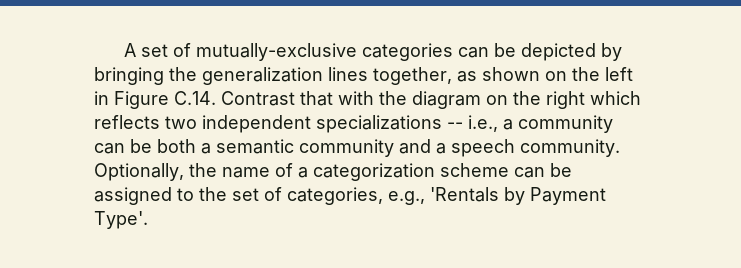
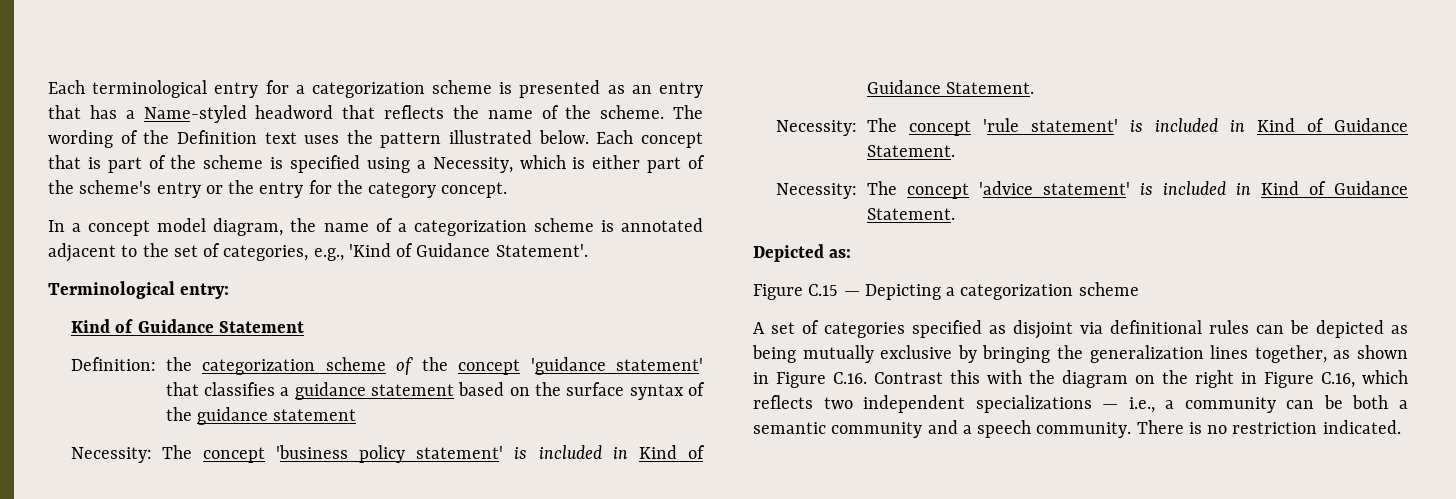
- A set of mutually-exclusive categories can be depicted by bringing the generalization lines together, as shown on the left in Figure C.14. Contrast that with the diagram on the right which reflects two independent specializations -- i.e., a community can be both a semantic community and a speech community.
+ Each terminological entry for a categorization scheme is presented as an entry that has a Name-styled headword that reflects the name of the scheme. The wording of the Definition text uses the pattern illustrated below. Each concept that is part of the scheme is specified using a Necessity, which is either part of the scheme's entry or the entry for the category concept.
+ In a concept model diagram, the name of a categorization scheme is annotated adjacent to the set of categories, e.g., 'Kind of Guidance Statement'.
+ Terminological entry:
+ Kind of Guidance Statement
+ Definition: the categorization scheme of the concept 'guidance statement' that classifies a guidance statement based on the surface syntax of the guidance statement
+ Necessity: The concept 'business policy statement' is included in Kind of Guidance Statement.
+ Necessity: The concept 'rule statement' is included in Kind of Guidance Statement.
+ Necessity: The concept 'advice statement' is included in Kind of Guidance Statement.
+ Depicted as:
+ Figure C.15 — Depicting a categorization scheme
+ A set of categories specified as disjoint via definitional rules can be depicted as being mutually exclusive by bringing the generalization lines together, as shown in Figure C.16. Contrast this with the diagram on the right in Figure C.16, which reflects two independent specializations — i.e., a community can be both a semantic community and a speech community.
- Optionally, the name of a categorization scheme can be assigned to the set of categories, e.g., 'Rentals by Payment Type'.
+ There is no restriction indicated.

